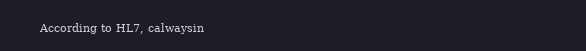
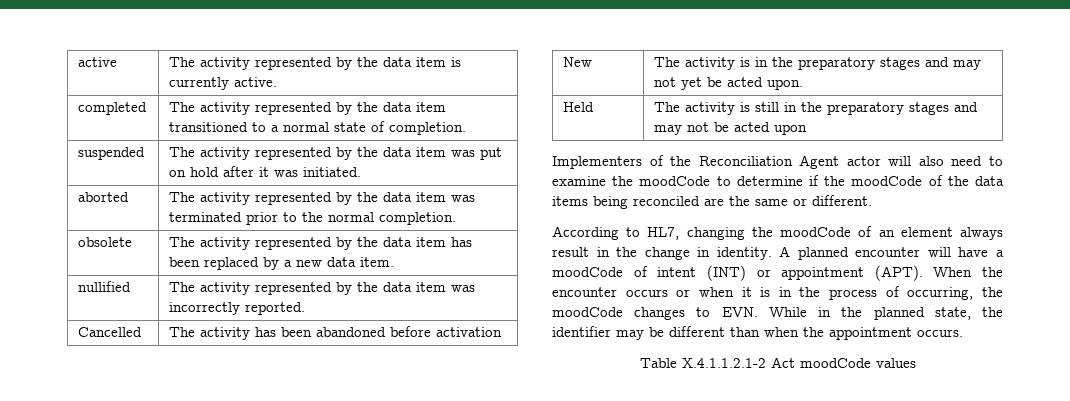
- According to HL7, calwaysin
+ active | The activity represented by the data item is currently active.
+ completed | The activity represented by the data item transitioned to a normal state of completion.
+ suspended | The activity represented by the data item was put on hold after it was initiated.
+ aborted | The activity represented by the data item was terminated prior to the normal completion.
+ obsolete | The activity represented by the data item has been replaced by a new data item.
+ nullified | The activity represented by the data item was incorrectly reported.
+ Cancelled | The activity has been abandoned before activation
+ New | The activity is in the preparatory stages and may not yet be acted upon.
+ Held | The activity is still in the preparatory stages and may not be acted upon
+ Implementers of the Reconciliation Agent actor will also need to examine the moodCode to determine if the moodCode of the data items being reconciled are the same or different.
+ According to HL7, changing the moodCode of an element always result in the change in identity. A planned encounter will have a moodCode of intent (INT) or appointment (APT). When the encounter occurs or when it is in the process of occurring, the moodCode changes to EVN. While in the planned state, the identifier may be different than when the appointment occurs.
+ Table X.4.1.1.2.1-2 Act moodCode values

